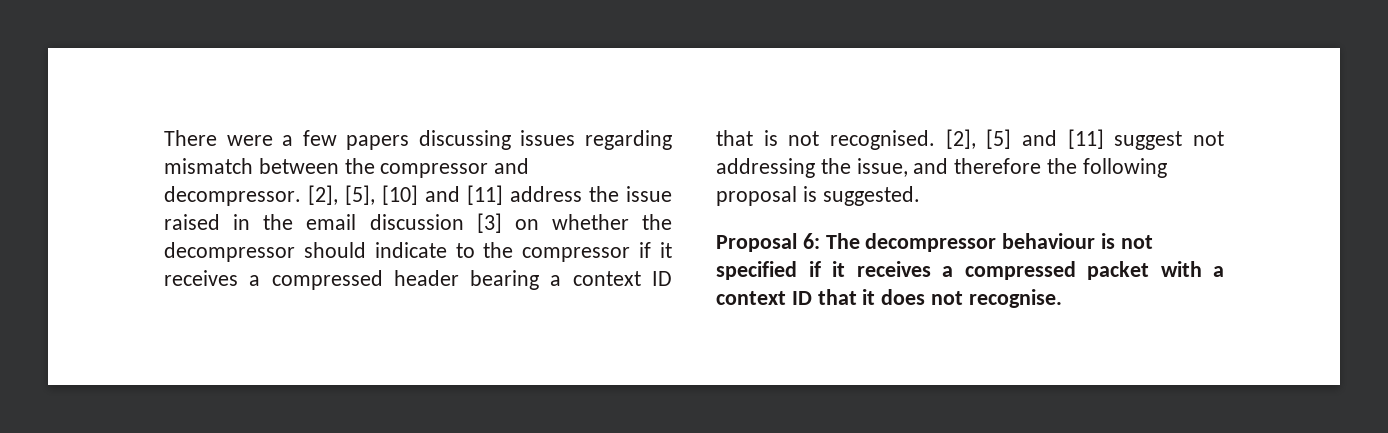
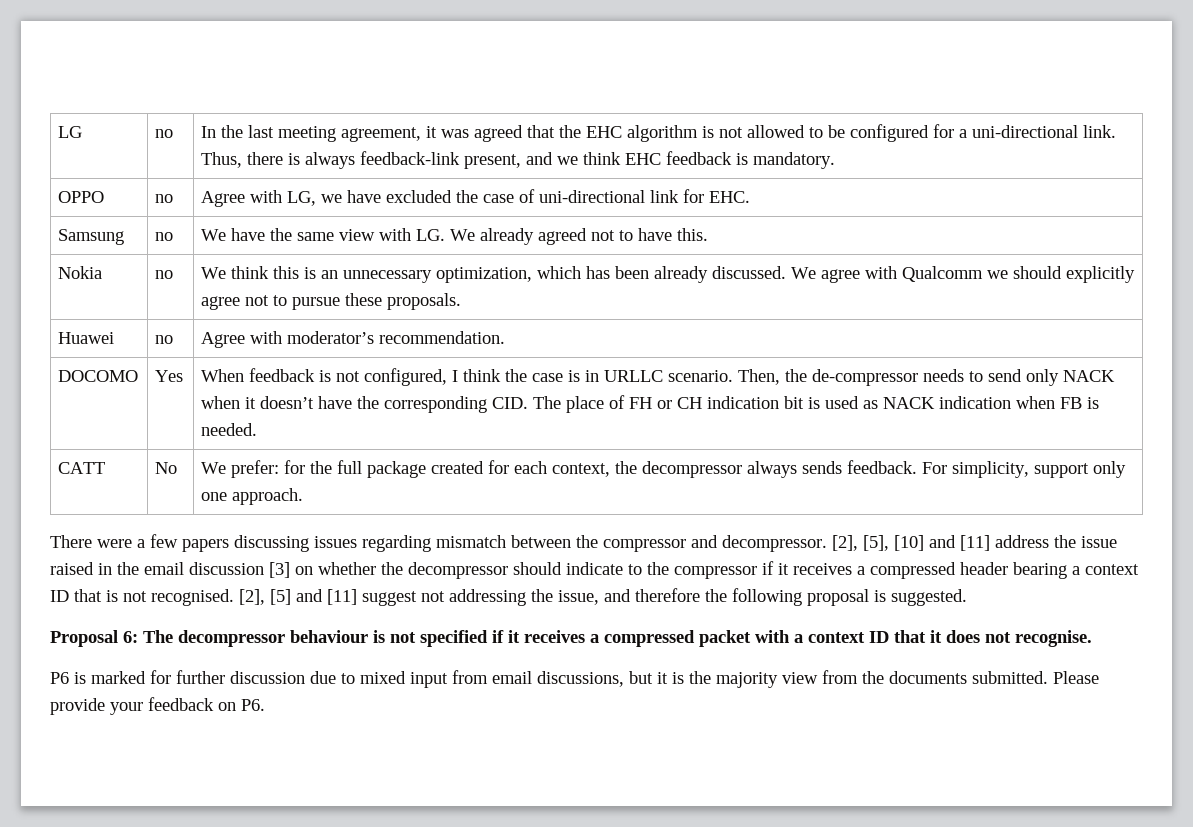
+ LG | no | In the last meeting agreement, it was agreed that the EHC algorithm is not allowed to be configured for a uni-directional link. Thus, there is always feedback-link present, and we think EHC feedback is mandatory.
+ OPPO | no | Agree with LG, we have excluded the case of uni-directional link for EHC.
+ Samsung | no | We have the same view with LG. We already agreed not to have this.
+ Nokia | no | We think this is an unnecessary optimization, which has been already discussed. We agree with Qualcomm we should explicitly agree not to pursue these proposals.
+ Huawei | no | Agree with moderator’s recommendation.
+ DOCOMO | Yes | When feedback is not configured, I think the case is in URLLC scenario. Then, the de-compressor needs to send only NACK when it doesn’t have the corresponding CID. The place of FH or CH indication bit is used as NACK indication when FB is needed.
+ CATT | No | We prefer: for the full package created for each context, the decompressor always sends feedback. For simplicity, support only one approach.
+ P6 is marked for further discussion due to mixed input from email discussions, but it is the majority view from the documents submitted. Please provide your feedback on P6.

